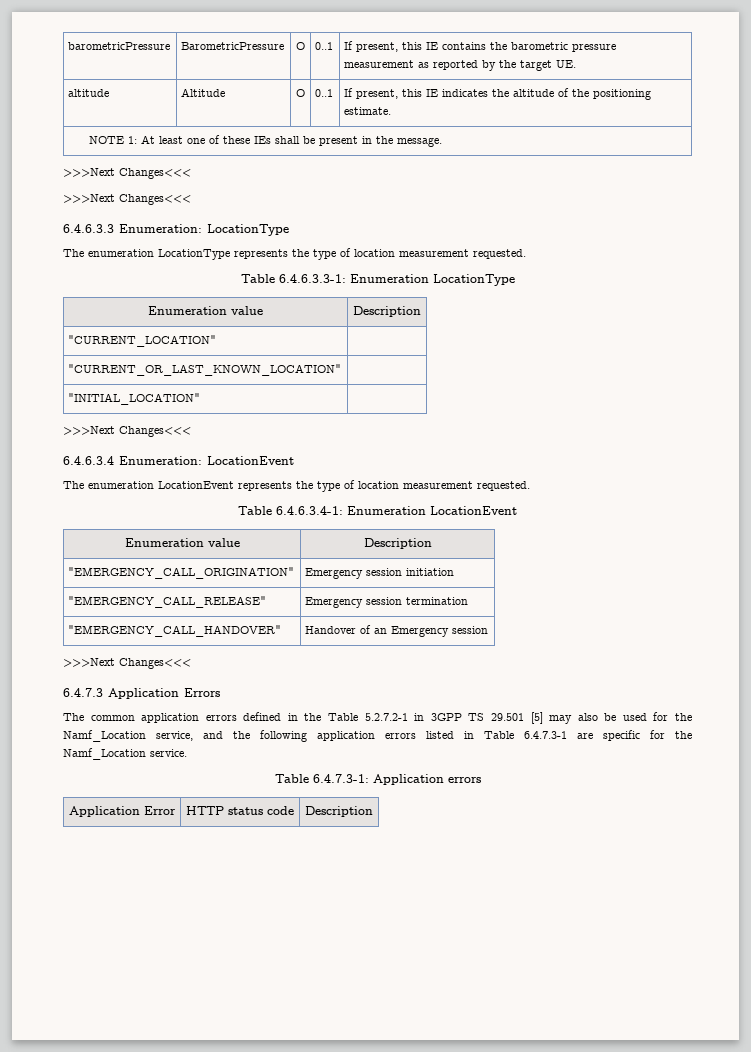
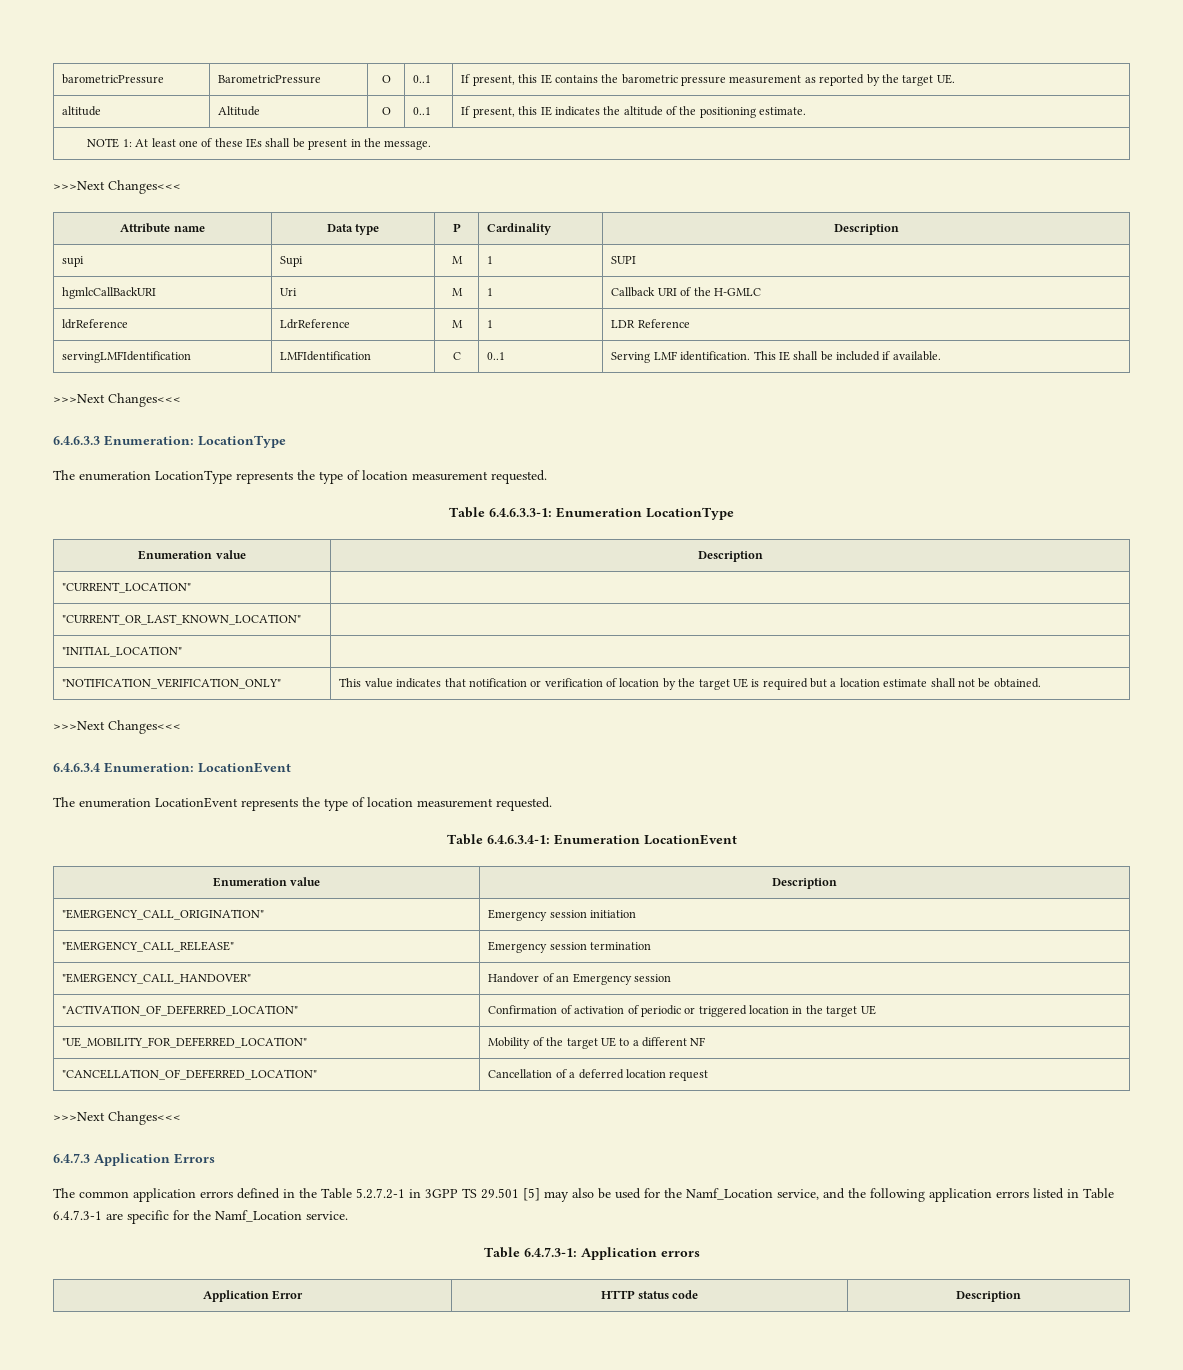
+ Attribute name | Data type | P | Cardinality | Description
+ supi | Supi | M | 1 | SUPI
+ hgmlcCallBackURI | Uri | M | 1 | Callback URI of the H-GMLC
+ ldrReference | LdrReference | M | 1 | LDR Reference
+ servingLMFIdentification | LMFIdentification | C | 0..1 | Serving LMF identification. This IE shall be included if available.
+ "NOTIFICATION_VERIFICATION_ONLY" | This value indicates that notification or verification of location by the target UE is required but a location estimate shall not be obtained.
+ "ACTIVATION_OF_DEFERRED_LOCATION" | Confirmation of activation of periodic or triggered location in the target UE
+ "UE_MOBILITY_FOR_DEFERRED_LOCATION" | Mobility of the target UE to a different NF
+ "CANCELLATION_OF_DEFERRED_LOCATION" | Cancellation of a deferred location request

